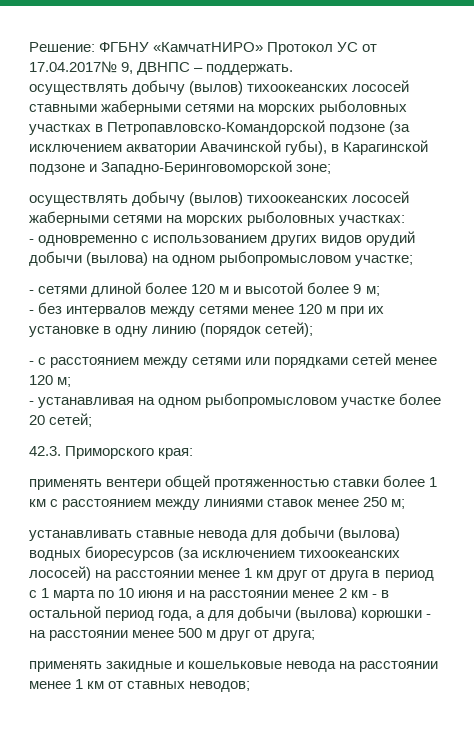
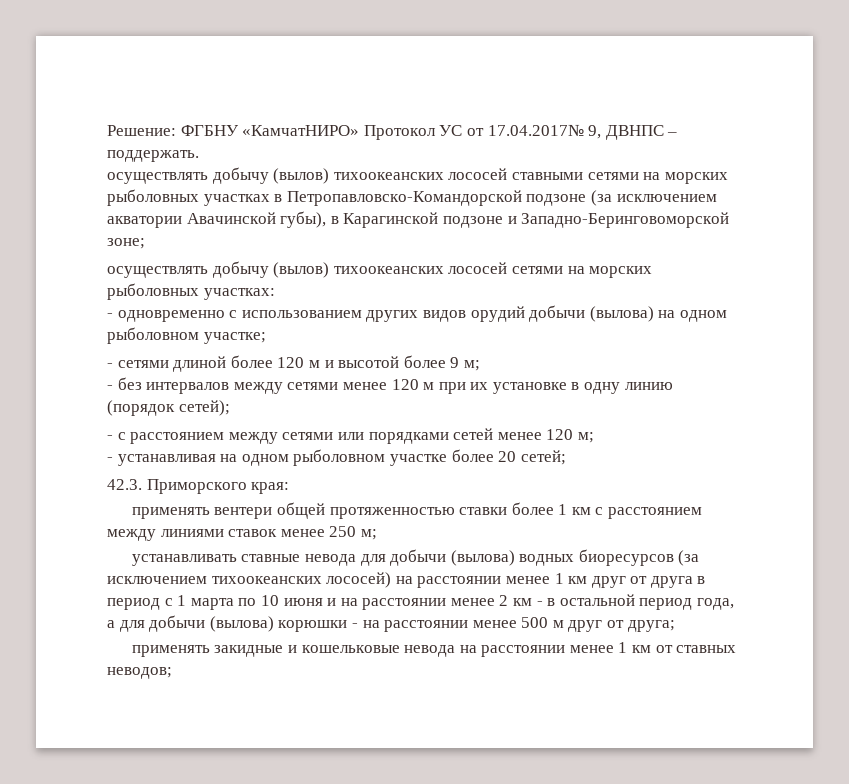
- осуществлять добычу (вылов) тихоокеанских лососей ставными жаберными сетями на морских рыболовных участках в Петропавловско-Командорской подзоне (за исключением акватории Авачинской губы), в Карагинской подзоне и Западно-Беринговоморской зоне;
+ осуществлять добычу (вылов) тихоокеанских лососей ставными сетями на морских рыболовных участках в Петропавловско-Командорской подзоне (за исключением акватории Авачинской губы), в Карагинской подзоне и Западно-Беринговоморской зоне;
- осуществлять добычу (вылов) тихоокеанских лососей жаберными сетями на морских рыболовных участках:
+ осуществлять добычу (вылов) тихоокеанских лососей сетями на морских рыболовных участках:
- - одновременно с использованием других видов орудий добычи (вылова) на одном рыбопромысловом участке;
+ - одновременно с использованием других видов орудий добычи (вылова) на одном рыболовном участке;
- - устанавливая на одном рыбопромысловом участке более 20 сетей;
+ - устанавливая на одном рыболовном участке более 20 сетей;

